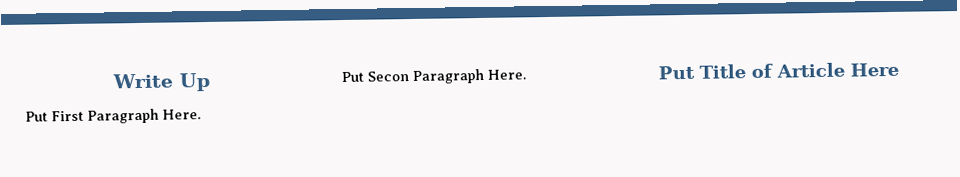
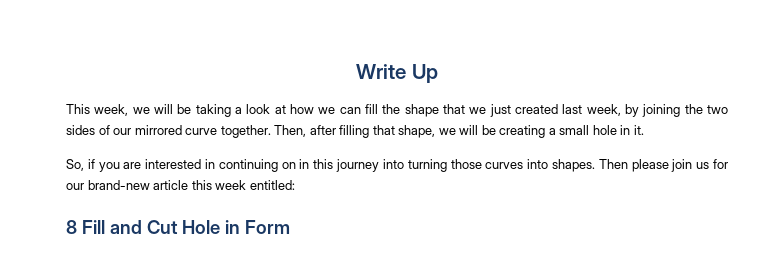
- Put First Paragraph Here.
- Put Secon Paragraph Here.
- Put Title of Article Here
+ This week, we will be taking a look at how we can fill the shape that we just created last week, by joining the two sides of our mirrored curve together. Then, after filling that shape, we will be creating a small hole in it.
+ So, if you are interested in continuing on in this journey into turning those curves into shapes. Then please join us for our brand-new article this week entitled:
+ 8 Fill and Cut Hole in Form

